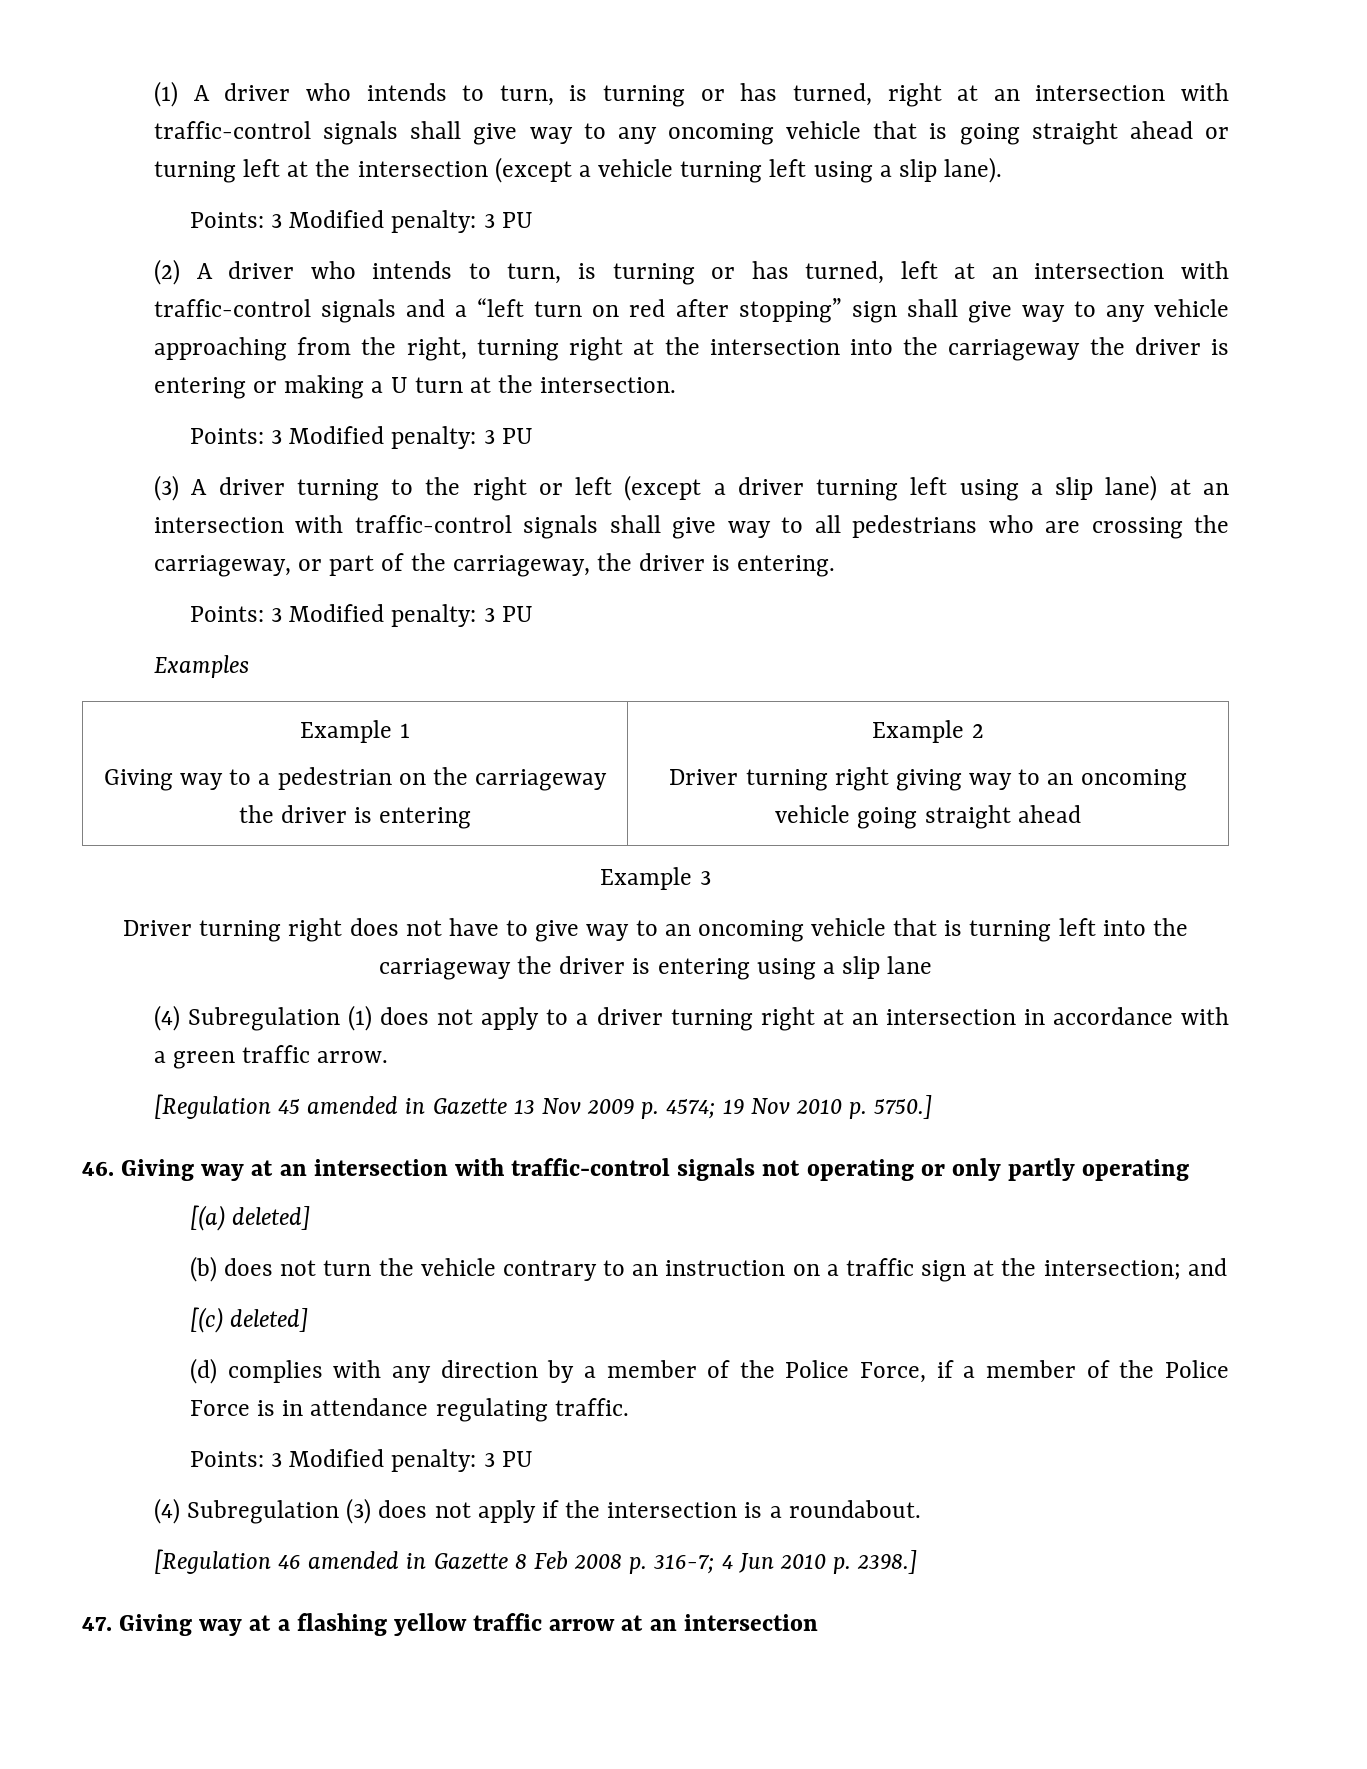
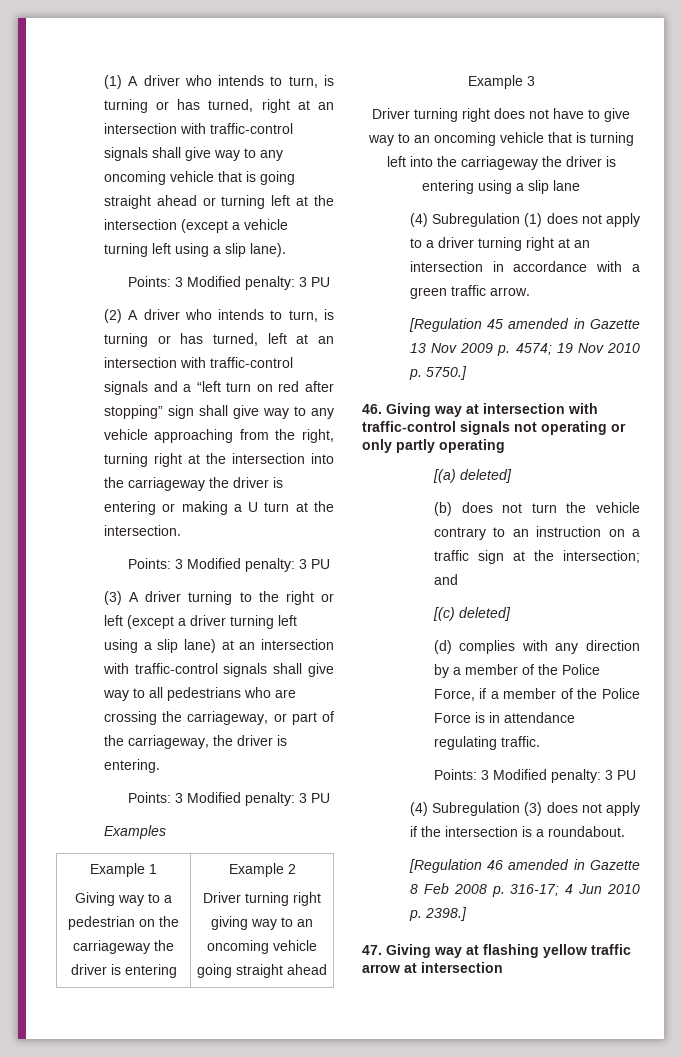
- 46. Giving way at an intersection with traffic-control signals not operating or only partly operating
+ 46. Giving way at intersection with traffic-control signals not operating or only partly operating
- [Regulation 46 amended in Gazette 8 Feb 2008 p. 316-7; 4 Jun 2010 p. 2398.]
+ [Regulation 46 amended in Gazette 8 Feb 2008 p. 316-17; 4 Jun 2010 p. 2398.]
- 47. Giving way at a flashing yellow traffic arrow at an intersection
+ 47. Giving way at flashing yellow traffic arrow at intersection

